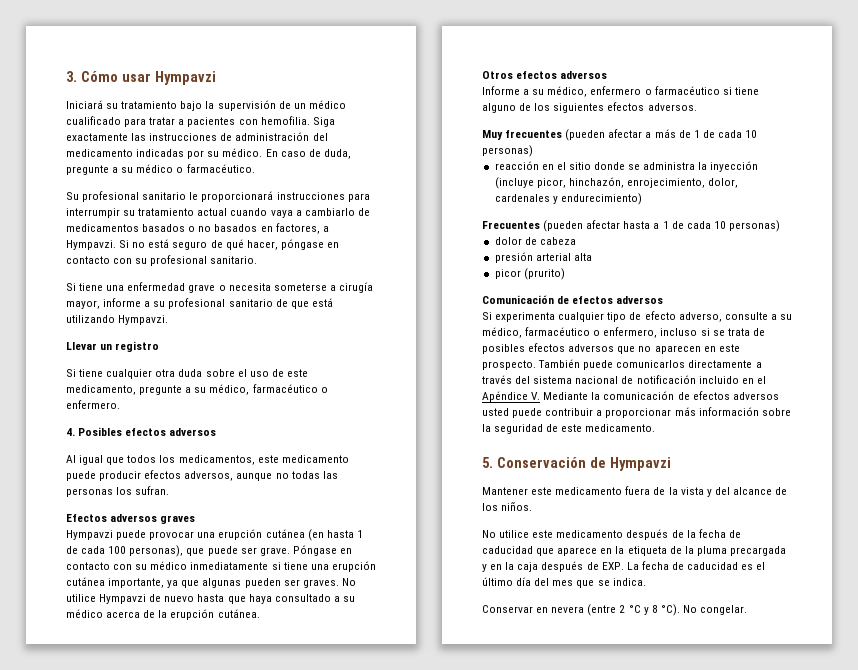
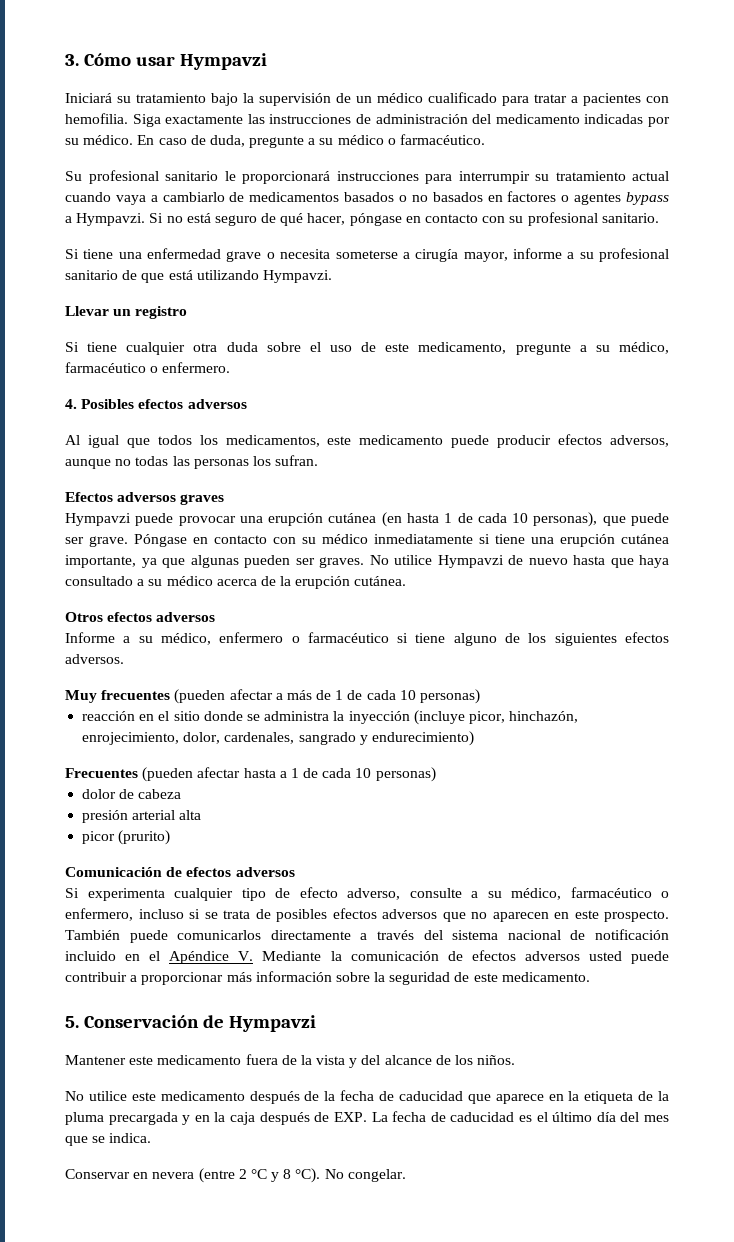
- Su profesional sanitario le proporcionará instrucciones para interrumpir su tratamiento actual cuando vaya a cambiarlo de medicamentos basados o no basados en factores, a Hympavzi.
+ Su profesional sanitario le proporcionará instrucciones para interrumpir su tratamiento actual cuando vaya a cambiarlo de medicamentos basados o no basados en factores o agentes bypass a Hympavzi.
- Hympavzi puede provocar una erupción cutánea (en hasta 1 de cada 100 personas), que puede ser grave.
+ Hympavzi puede provocar una erupción cutánea (en hasta 1 de cada 10 personas), que puede ser grave.
- reacción en el sitio donde se administra la inyección (incluye picor, hinchazón, enrojecimiento, dolor, cardenales y endurecimiento)
+ reacción en el sitio donde se administra la inyección (incluye picor, hinchazón, enrojecimiento, dolor, cardenales, sangrado y endurecimiento)

